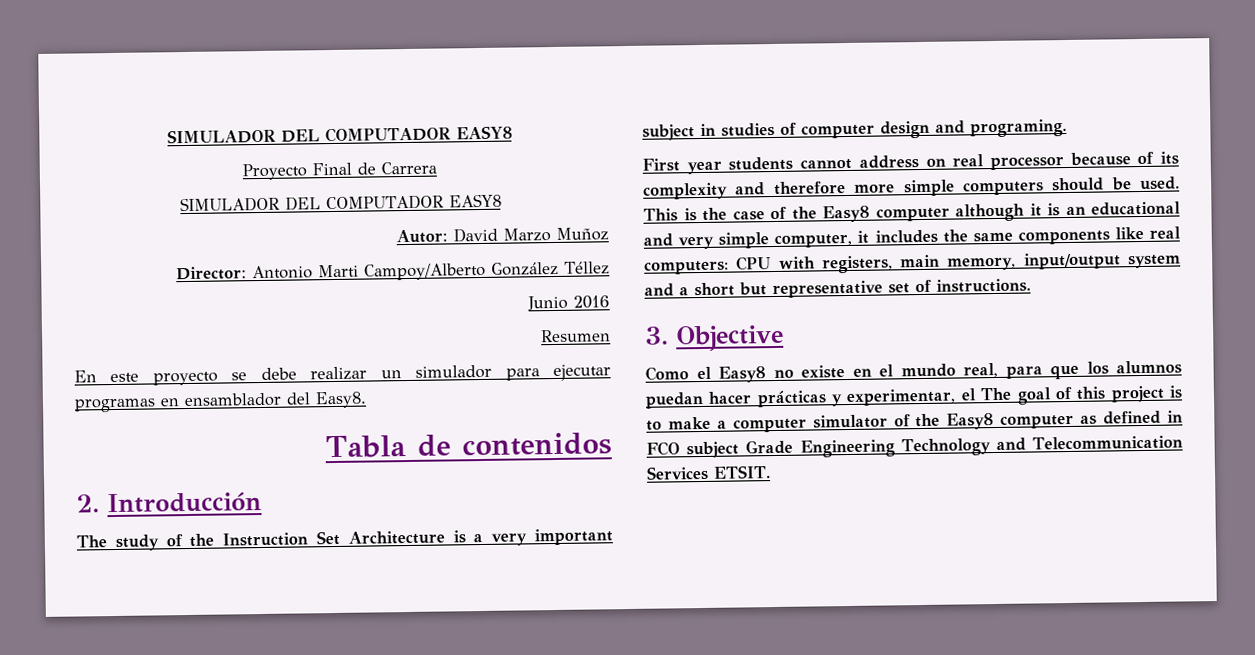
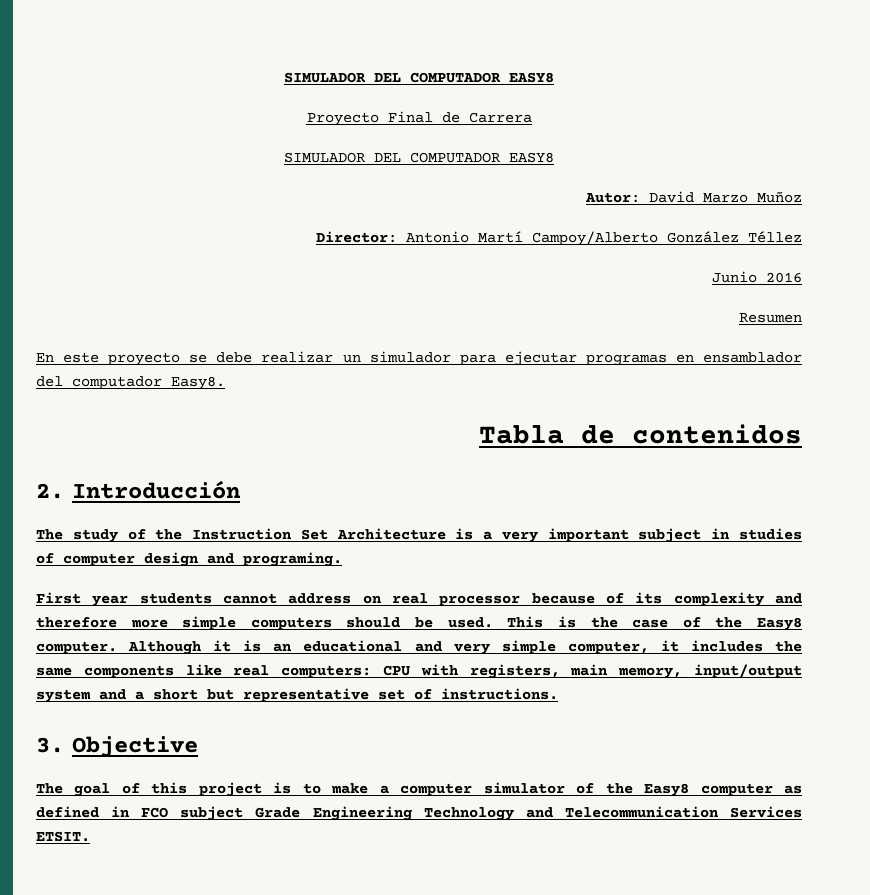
- Director: Antonio Marti Campoy/Alberto González Téllez
+ Director: Antonio Martí Campoy/Alberto González Téllez
- En este proyecto se debe realizar un simulador para ejecutar programas en ensamblador del Easy8.
+ En este proyecto se debe realizar un simulador para ejecutar programas en ensamblador del computador Easy8.
- This is the case of the Easy8 computer although it is an educational and very simple computer, it includes the same components like real computers: CPU with registers, main memory, input/output system and a short but representative set of instructions.
+ This is the case of the Easy8 computer. Although it is an educational and very simple computer, it includes the same components like real computers: CPU with registers, main memory, input/output system and a short but representative set of instructions.
- Como el Easy8 no existe en el mundo real, para que los alumnos puedan hacer prácticas y experimentar, el The goal of this project is to make a computer simulator of the Easy8 computer as defined in FCO subject Grade Engineering Technology and Telecommunication Services ETSIT.
+ The goal of this project is to make a computer simulator of the Easy8 computer as defined in FCO subject Grade Engineering Technology and Telecommunication Services ETSIT.

